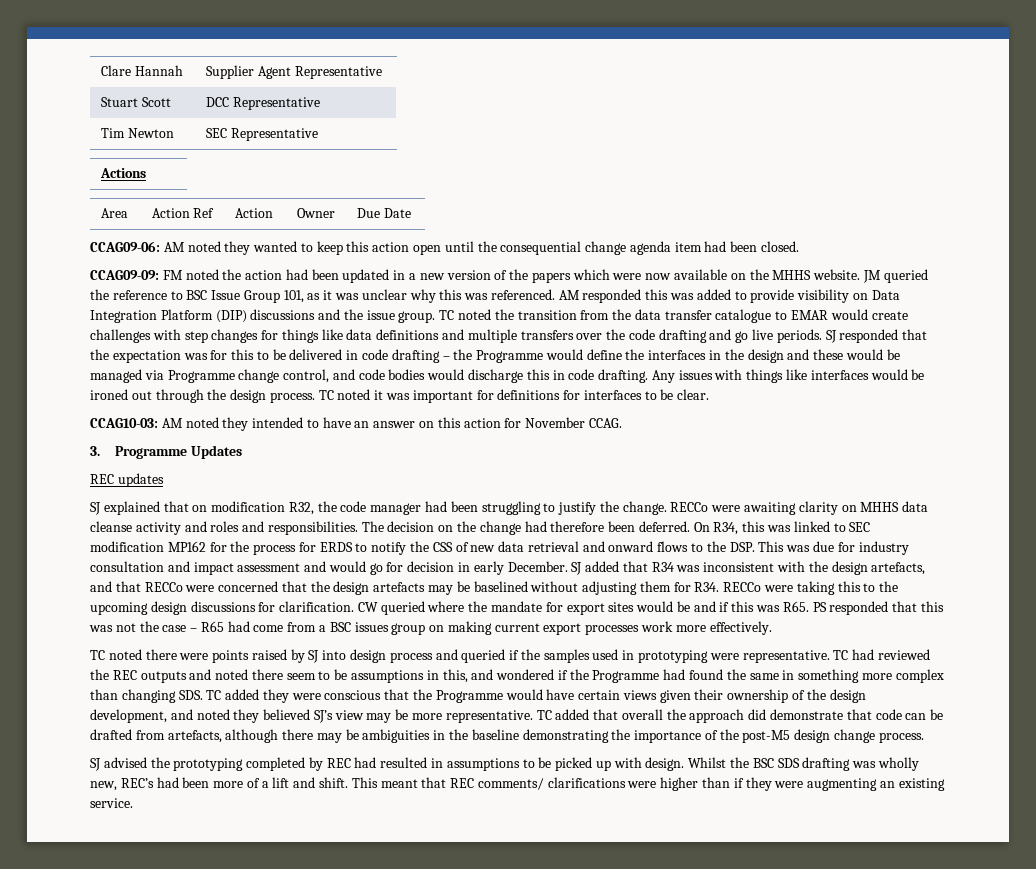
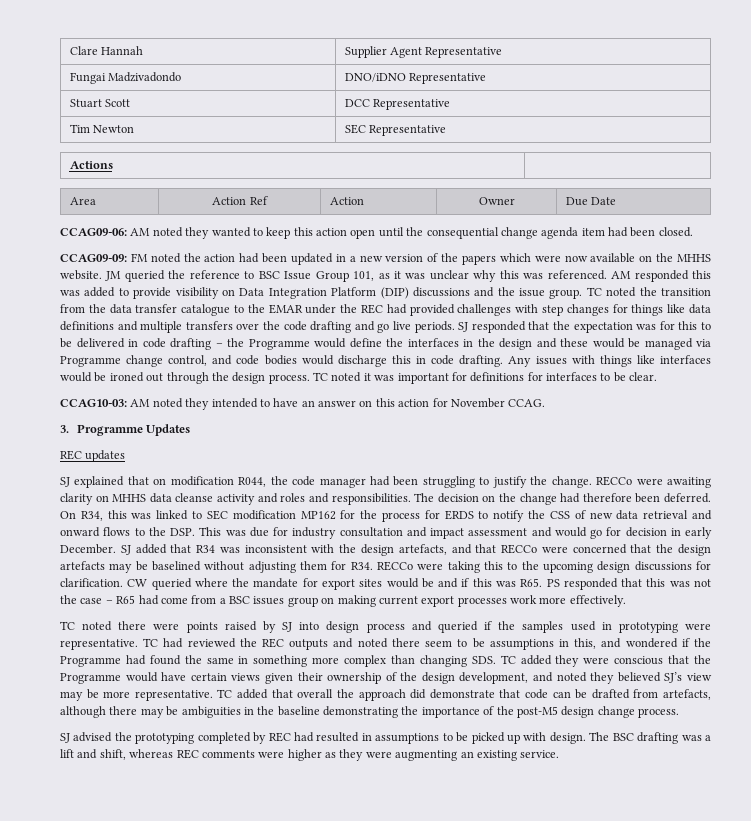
+ Fungai Madzivadondo | DNO/iDNO Representative
- TC noted the transition from the data transfer catalogue to EMAR would create challenges with step changes for things like data definitions and multiple transfers over the code drafting and go live periods.
+ TC noted the transition from the data transfer catalogue to the EMAR under the REC had provided challenges with step changes for things like data definitions and multiple transfers over the code drafting and go live periods.
- SJ explained that on modification R32, the code manager had been struggling to justify the change.
+ SJ explained that on modification R044, the code manager had been struggling to justify the change.
- Whilst the BSC SDS drafting was wholly new, REC’s had been more of a lift and shift. This meant that REC comments/ clarifications were higher than if they were augmenting an existing service.
+ The BSC drafting was a lift and shift, whereas REC comments were higher as they were augmenting an existing service.

